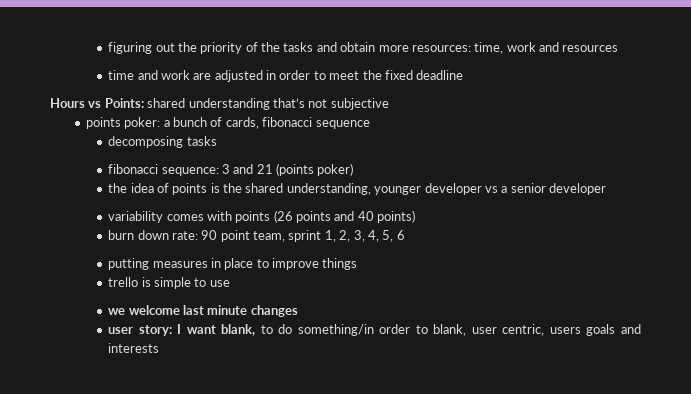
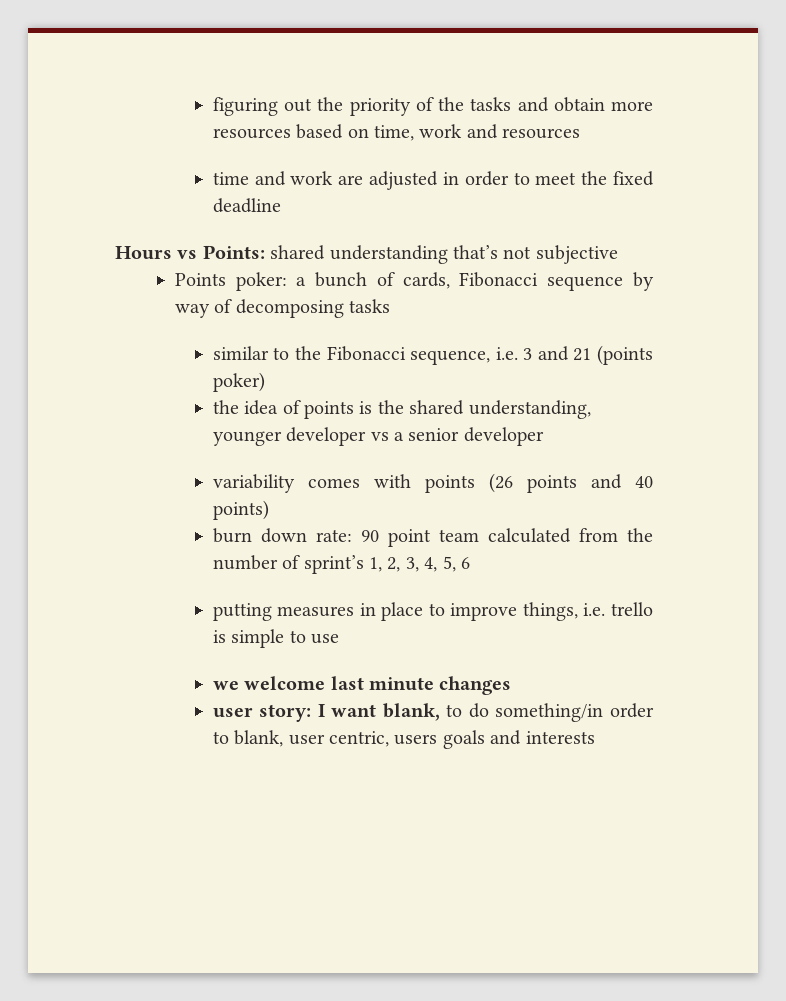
- figuring out the priority of the tasks and obtain more resources: time, work and resources
+ figuring out the priority of the tasks and obtain more resources based on time, work and resources
- points poker: a bunch of cards, fibonacci sequence
- decomposing tasks
+ Points poker: a bunch of cards, Fibonacci sequence by way of decomposing tasks
- fibonacci sequence: 3 and 21 (points poker)
+ similar to the Fibonacci sequence, i.e. 3 and 21 (points poker)
- burn down rate: 90 point team, sprint 1, 2, 3, 4, 5, 6
+ burn down rate: 90 point team calculated from the number of sprint’s 1, 2, 3, 4, 5, 6
- putting measures in place to improve things
- trello is simple to use
+ putting measures in place to improve things, i.e. trello is simple to use

